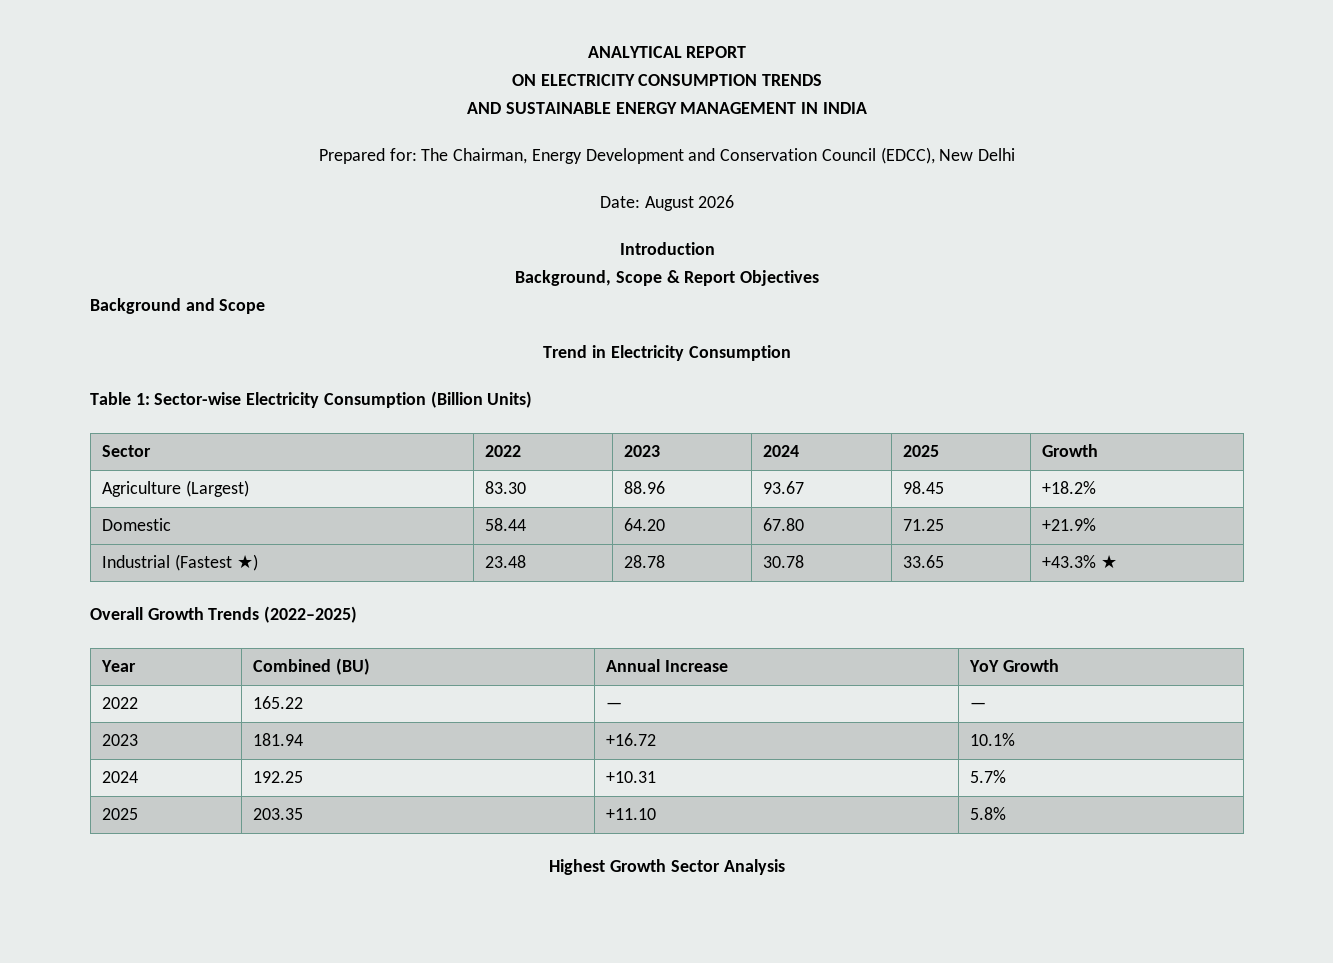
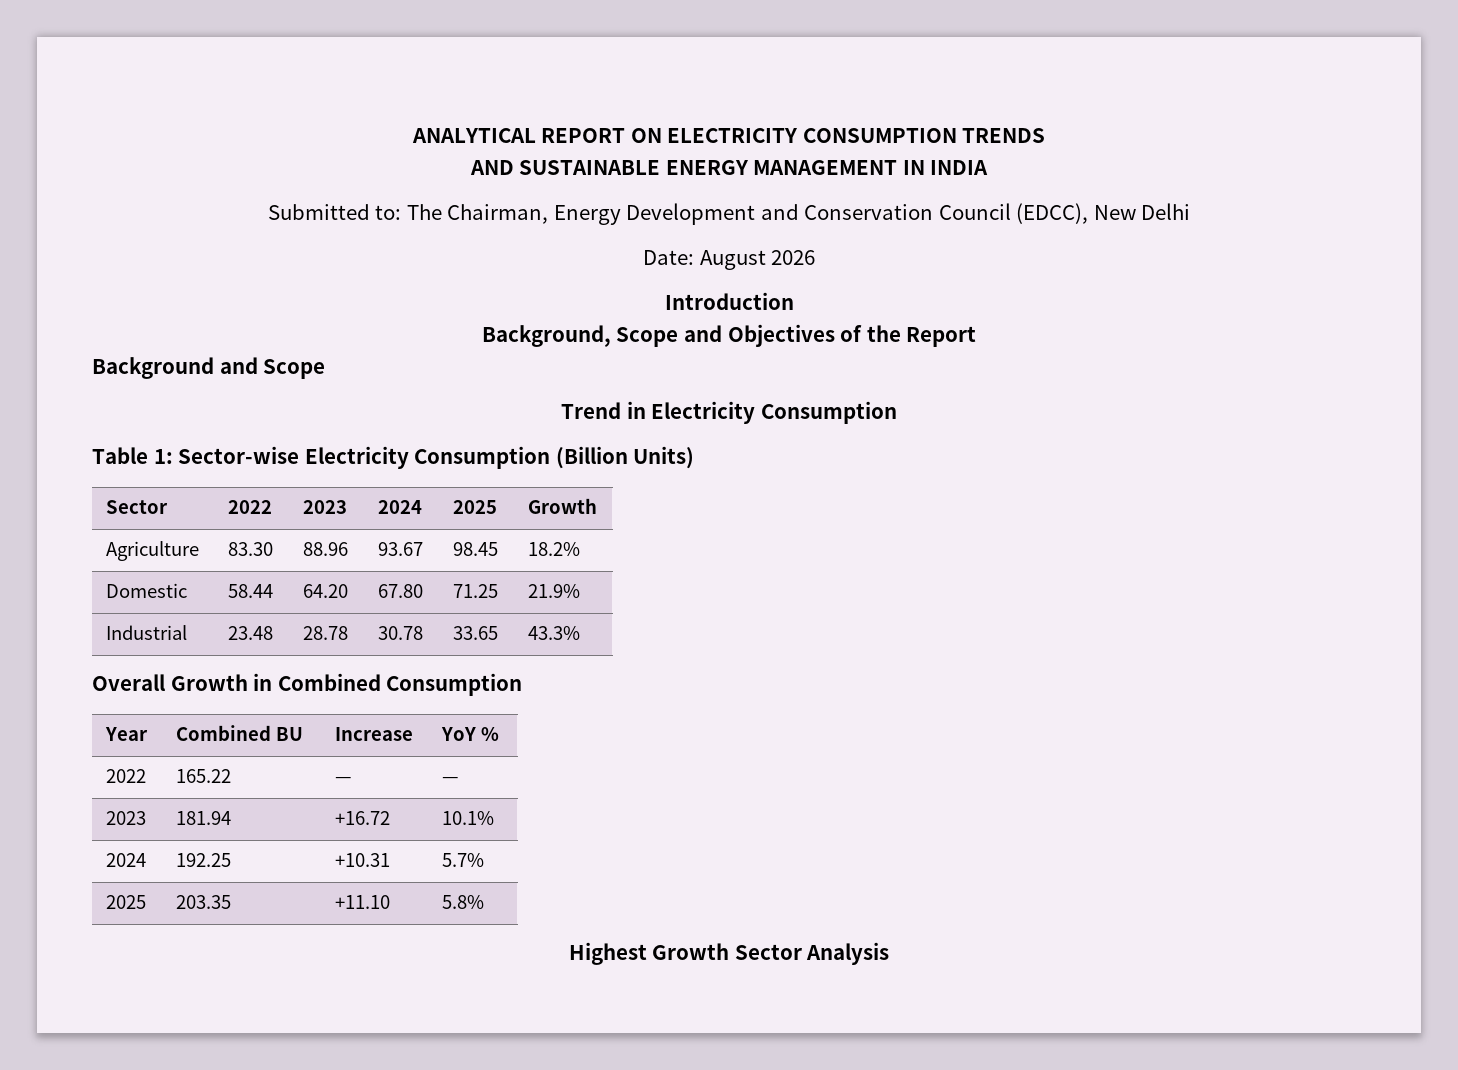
- ANALYTICAL REPORT
- ON ELECTRICITY CONSUMPTION TRENDS
+ ANALYTICAL REPORT ON ELECTRICITY CONSUMPTION TRENDS
- Prepared for: The Chairman, Energy Development and Conservation Council (EDCC), New Delhi
+ Submitted to: The Chairman, Energy Development and Conservation Council (EDCC), New Delhi
- Background, Scope & Report Objectives
+ Background, Scope and Objectives of the Report
- Agriculture (Largest) | 83.30 | 88.96 | 93.67 | 98.45 | +18.2%
+ Agriculture | 83.30 | 88.96 | 93.67 | 98.45 | 18.2%
- Domestic | 58.44 | 64.20 | 67.80 | 71.25 | +21.9%
+ Domestic | 58.44 | 64.20 | 67.80 | 71.25 | 21.9%
- Industrial (Fastest ★) | 23.48 | 28.78 | 30.78 | 33.65 | +43.3% ★
+ Industrial | 23.48 | 28.78 | 30.78 | 33.65 | 43.3%
- Overall Growth Trends (2022–2025)
+ Overall Growth in Combined Consumption
- Year | Combined (BU) | Annual Increase | YoY Growth
+ Year | Combined BU | Increase | YoY %

